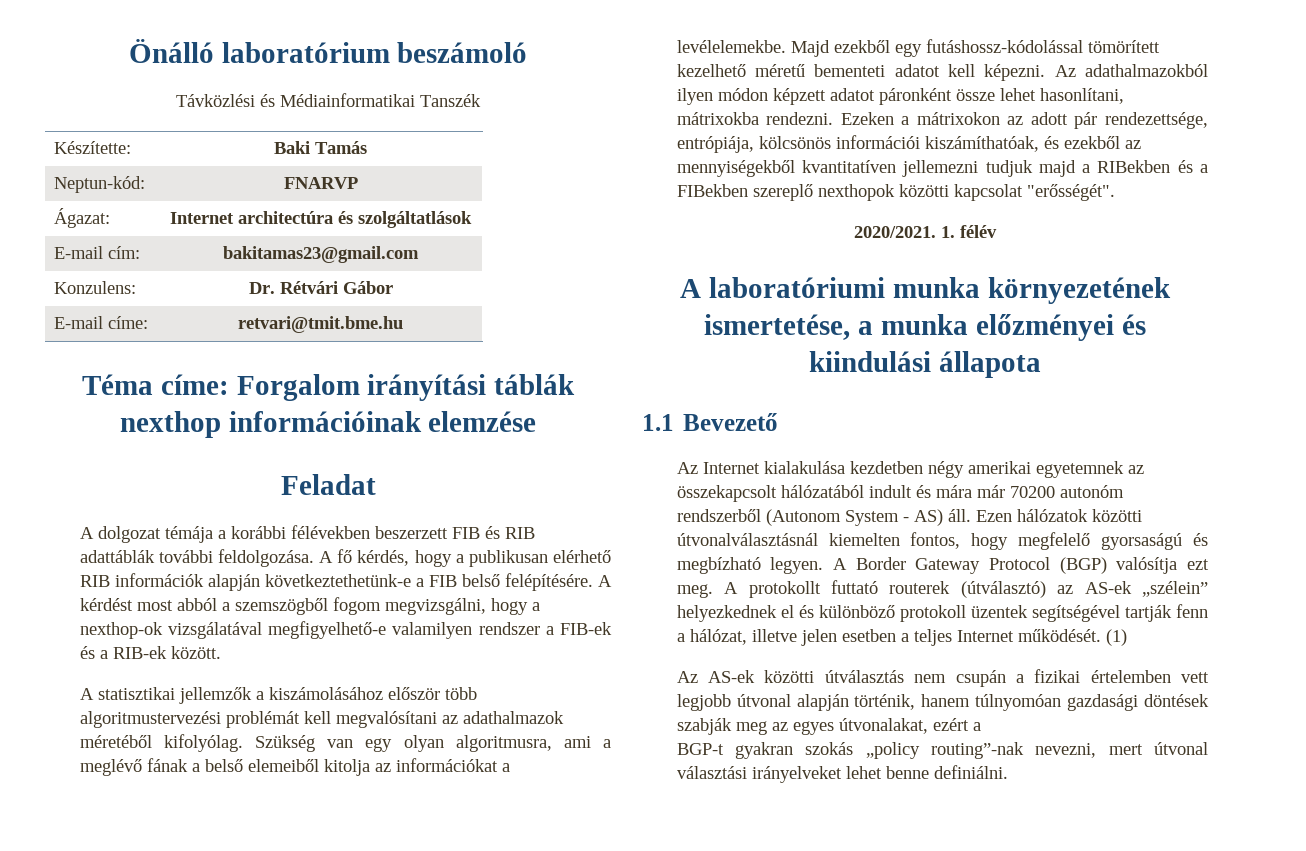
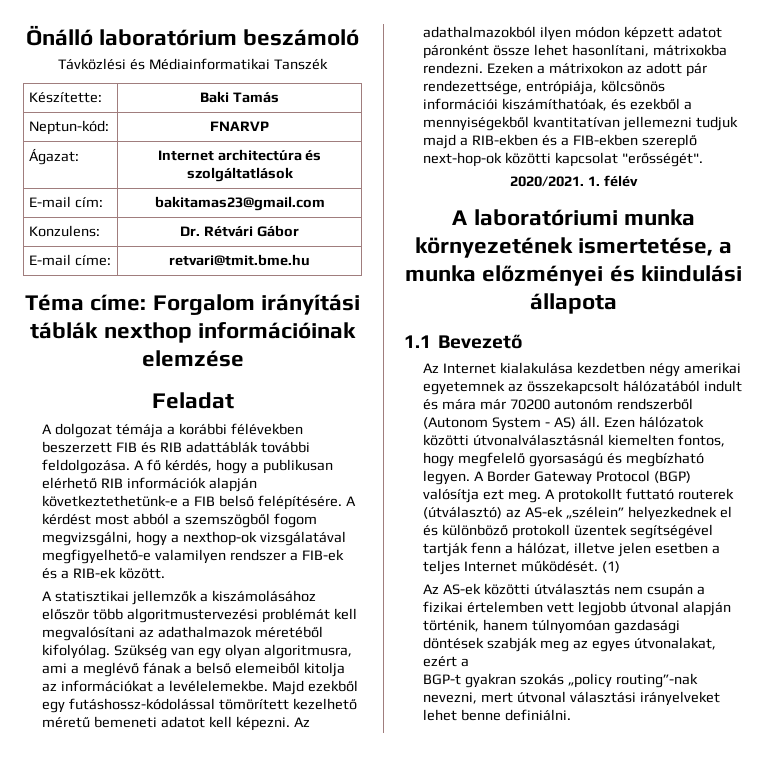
- Majd ezekből egy futáshossz-kódolással tömörített kezelhető méretű bementeti adatot kell képezni.
+ Majd ezekből egy futáshossz-kódolással tömörített kezelhető méretű bemeneti adatot kell képezni.
- Ezeken a mátrixokon az adott pár rendezettsége, entrópiája, kölcsönös információi kiszámíthatóak, és ezekből az mennyiségekből kvantitatíven jellemezni tudjuk majd a RIBekben és a FIBekben szereplő nexthopok közötti kapcsolat "erősségét".
+ Ezeken a mátrixokon az adott pár rendezettsége, entrópiája, kölcsönös információi kiszámíthatóak, és ezekből a mennyiségekből kvantitatívan jellemezni tudjuk majd a RIB-ekben és a FIB-ekben szereplő next-hop-ok közötti kapcsolat "erősségét".

